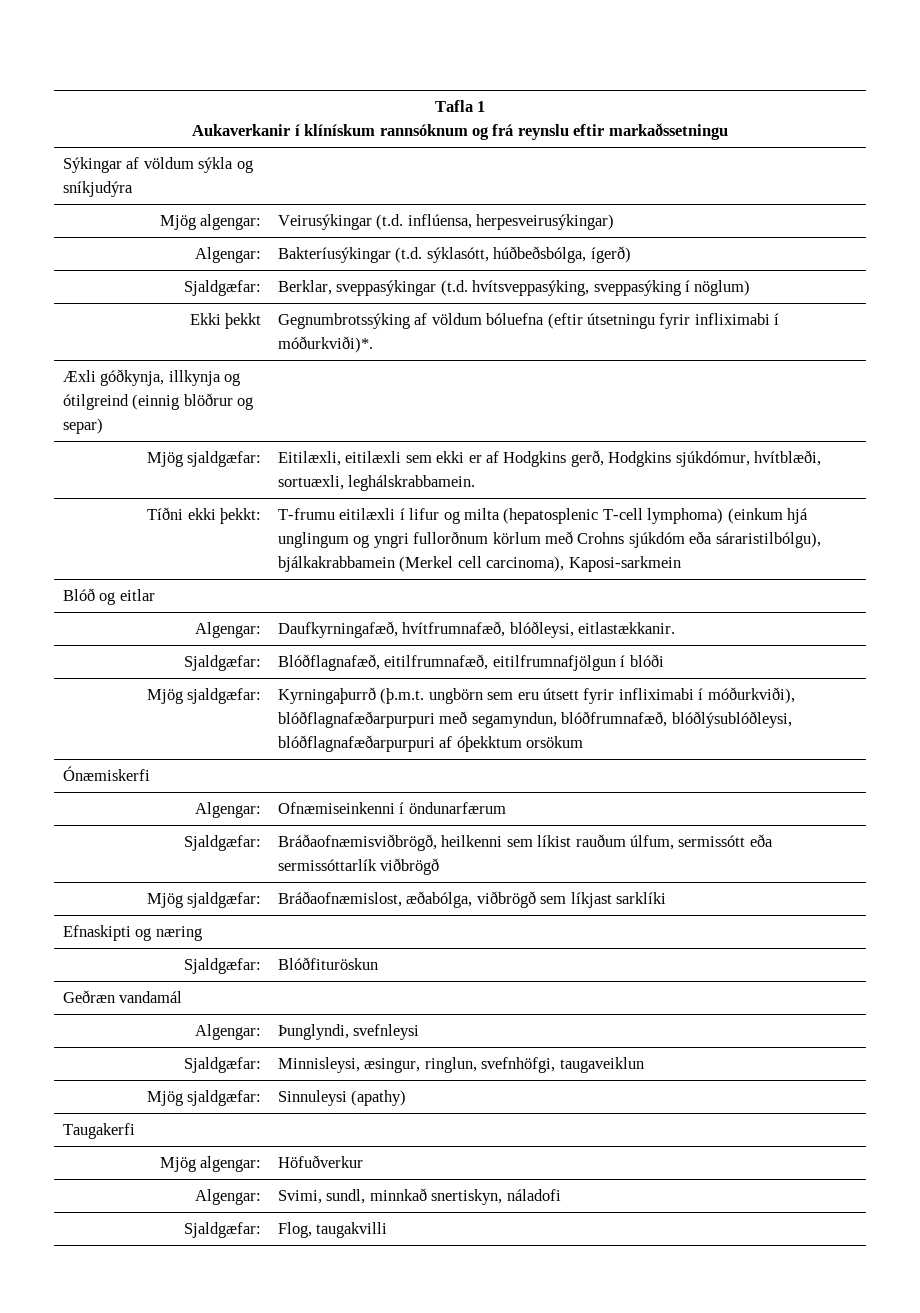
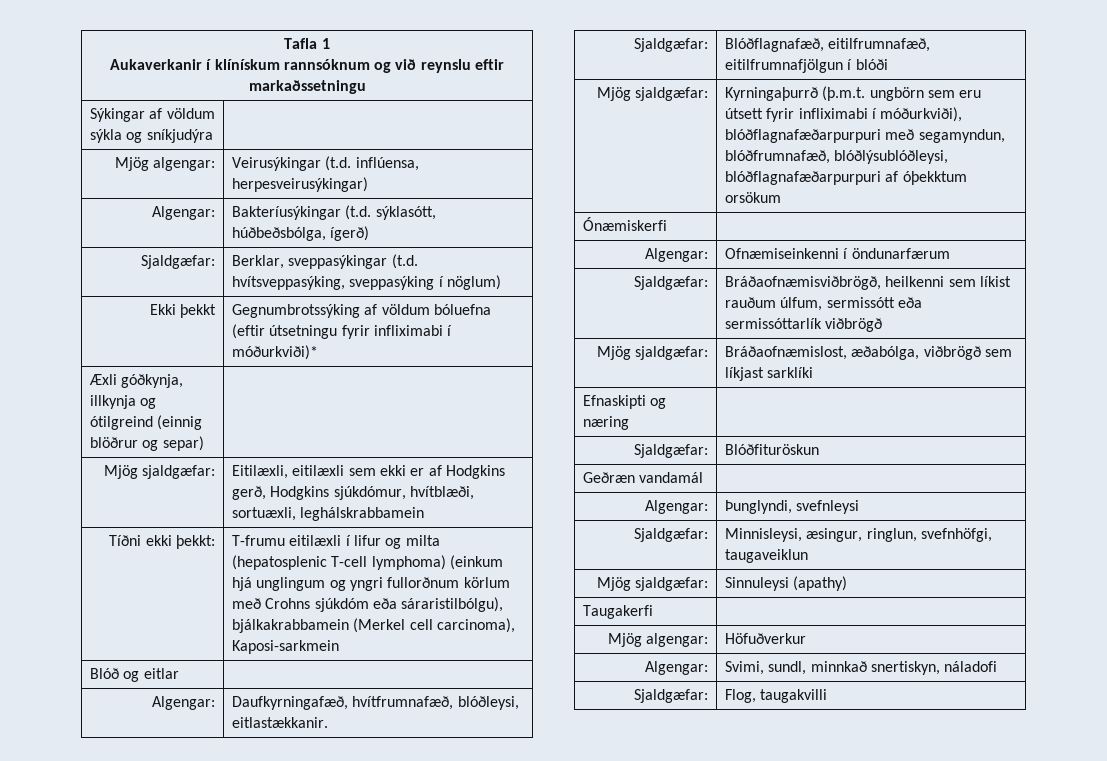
  Tafla 1
- Aukaverkanir í klínískum rannsóknum og frá reynslu eftir markaðssetningu
+ Aukaverkanir í klínískum rannsóknum og við reynslu eftir markaðssetningu
- Ekki þekkt | Gegnumbrotssýking af völdum bóluefna (eftir útsetningu fyrir infliximabi í móðurkviði)*.
+ Ekki þekkt | Gegnumbrotssýking af völdum bóluefna (eftir útsetningu fyrir infliximabi í móðurkviði)*
- Mjög sjaldgæfar: | Eitilæxli, eitilæxli sem ekki er af Hodgkins gerð, Hodgkins sjúkdómur, hvítblæði, sortuæxli, leghálskrabbamein.
+ Mjög sjaldgæfar: | Eitilæxli, eitilæxli sem ekki er af Hodgkins gerð, Hodgkins sjúkdómur, hvítblæði, sortuæxli, leghálskrabbamein

